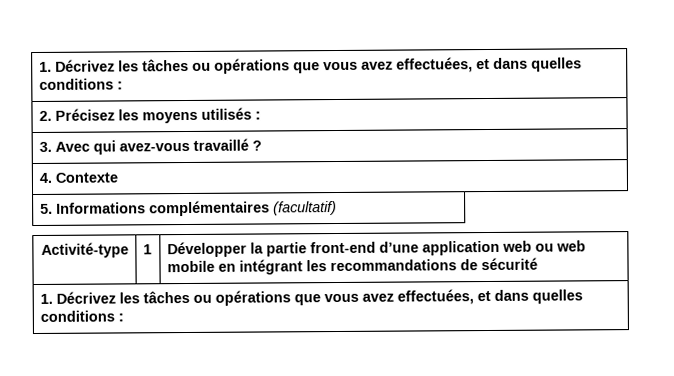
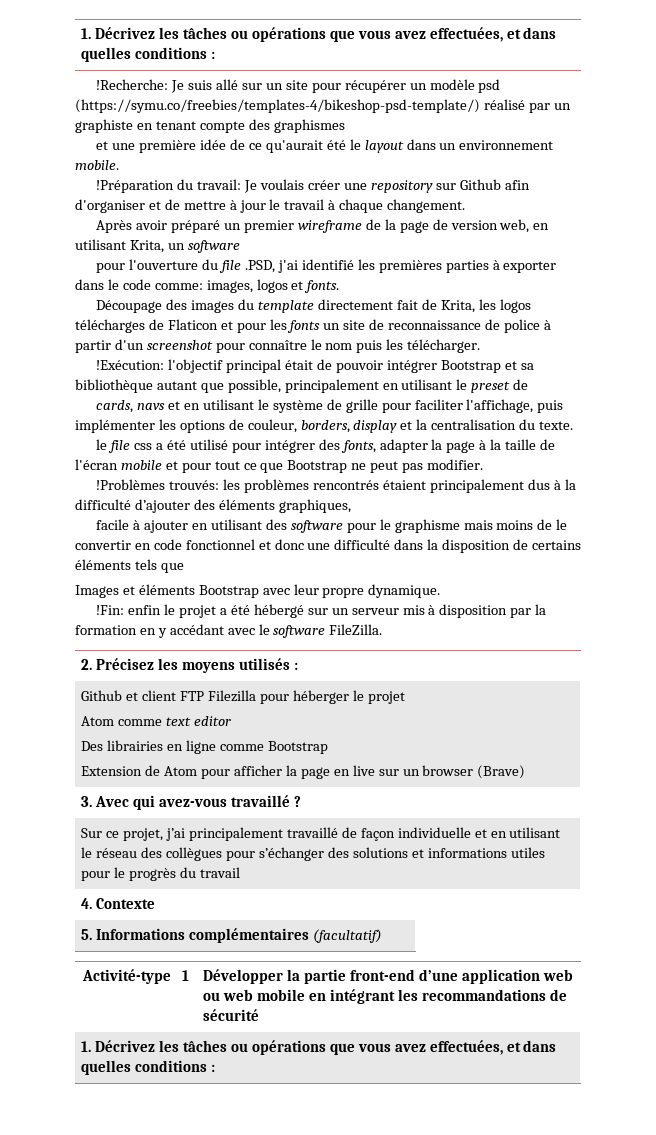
+ !Recherche: Je suis allé sur un site pour récupérer un modèle psd (https://symu.co/freebies/templates-4/bikeshop-psd-template/) réalisé par un graphiste en tenant compte des graphismes
+ et une première idée de ce qu'aurait été le layout dans un environnement mobile.
+ !Préparation du travail: Je voulais créer une repository sur Github afin d'organiser et de mettre à jour le travail à chaque changement.
+ Après avoir préparé un premier wireframe de la page de version web, en utilisant Krita, un software
+ pour l'ouverture du file .PSD, j'ai identifié les premières parties à exporter dans le code comme: images, logos et fonts.
+ Découpage des images du template directement fait de Krita, les logos télécharges de Flaticon et pour les fonts un site de reconnaissance de police à partir d'un screenshot pour connaître le nom puis les télécharger.
+ !Exécution: l'objectif principal était de pouvoir intégrer Bootstrap et sa bibliothèque autant que possible, principalement en utilisant le preset de
+ cards, navs et en utilisant le système de grille pour faciliter l'affichage, puis implémenter les options de couleur, borders, display et la centralisation du texte.
+ le file css a été utilisé pour intégrer des fonts, adapter la page à la taille de l'écran mobile et pour tout ce que Bootstrap ne peut pas modifier.
+ !Problèmes trouvés: les problèmes rencontrés étaient principalement dus à la difficulté d’ajouter des éléments graphiques,
+ facile à ajouter en utilisant des software pour le graphisme mais moins de le convertir en code fonctionnel et donc une difficulté dans la disposition de certains éléments tels que
+ Images et éléments Bootstrap avec leur propre dynamique.
+ !Fin: enfin le projet a été hébergé sur un serveur mis à disposition par la formation en y accédant avec le software FileZilla.
+ Github et client FTP Filezilla pour héberger le projet
+ Atom comme text editor
+ Des librairies en ligne comme Bootstrap
+ Extension de Atom pour afficher la page en live sur un browser (Brave)
+ Sur ce projet, j’ai principalement travaillé de façon individuelle et en utilisant le réseau des collègues pour s’échanger des solutions et informations utiles pour le progrès du travail

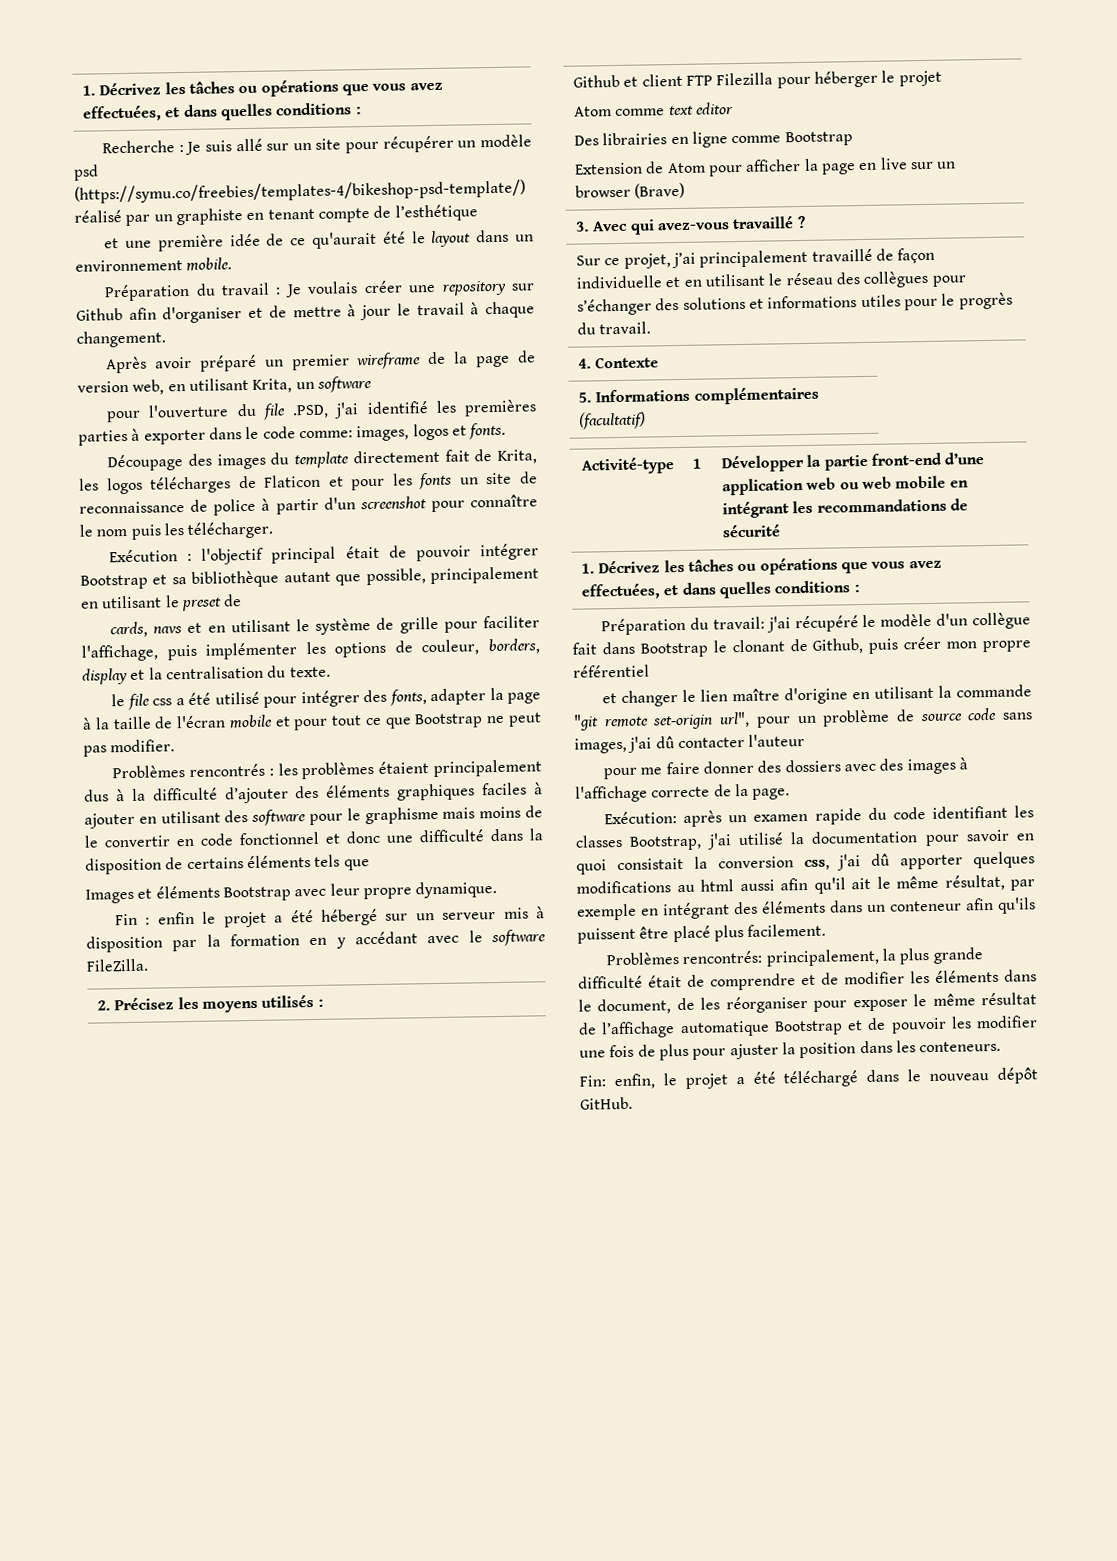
- !Recherche: Je suis allé sur un site pour récupérer un modèle psd (https://symu.co/freebies/templates-4/bikeshop-psd-template/) réalisé par un graphiste en tenant compte des graphismes
+ Recherche : Je suis allé sur un site pour récupérer un modèle psd (https://symu.co/freebies/templates-4/bikeshop-psd-template/) réalisé par un graphiste en tenant compte de l’esthétique
- !Préparation du travail: Je voulais créer une repository sur Github afin d'organiser et de mettre à jour le travail à chaque changement.
+ Préparation du travail : Je voulais créer une repository sur Github afin d'organiser et de mettre à jour le travail à chaque changement.
- !Exécution: l'objectif principal était de pouvoir intégrer Bootstrap et sa bibliothèque autant que possible, principalement en utilisant le preset de
+ Exécution : l'objectif principal était de pouvoir intégrer Bootstrap et sa bibliothèque autant que possible, principalement en utilisant le preset de
- !Problèmes trouvés: les problèmes rencontrés étaient principalement dus à la difficulté d’ajouter des éléments graphiques,
- facile à ajouter en utilisant des software pour le graphisme mais moins de le convertir en code fonctionnel et donc une difficulté dans la disposition de certains éléments tels que
+ Problèmes rencontrés : les problèmes étaient principalement dus à la difficulté d’ajouter des éléments graphiques faciles à ajouter en utilisant des software pour le graphisme mais moins de le convertir en code fonctionnel et donc une difficulté dans la disposition de certains éléments tels que
- !Fin: enfin le projet a été hébergé sur un serveur mis à disposition par la formation en y accédant avec le software FileZilla.
+ Fin : enfin le projet a été hébergé sur un serveur mis à disposition par la formation en y accédant avec le software FileZilla.
- Sur ce projet, j’ai principalement travaillé de façon individuelle et en utilisant le réseau des collègues pour s’échanger des solutions et informations utiles pour le progrès du travail
+ Sur ce projet, j’ai principalement travaillé de façon individuelle et en utilisant le réseau des collègues pour s’échanger des solutions et informations utiles pour le progrès du travail.
+ Préparation du travail: j'ai récupéré le modèle d'un collègue fait dans Bootstrap le clonant de Github, puis créer mon propre référentiel
+ et changer le lien maître d'origine en utilisant la commande "git remote set-origin url", pour un problème de source code sans images, j'ai dû contacter l'auteur
+ pour me faire donner des dossiers avec des images à l'affichage correcte de la page.
+ Exécution: après un examen rapide du code identifiant les classes Bootstrap, j'ai utilisé la documentation pour savoir en quoi consistait la conversion css, j'ai dû apporter quelques modifications au html aussi afin qu'il ait le même résultat, par exemple en intégrant des éléments dans un conteneur afin qu'ils puissent être placé plus facilement.
+ Problèmes rencontrés: principalement, la plus grande difficulté était de comprendre et de modifier les éléments dans le document, de les réorganiser pour exposer le même résultat de l’affichage automatique Bootstrap et de pouvoir les modifier une fois de plus pour ajuster la position dans les conteneurs.
+ Fin: enfin, le projet a été téléchargé dans le nouveau dépôt GitHub.

